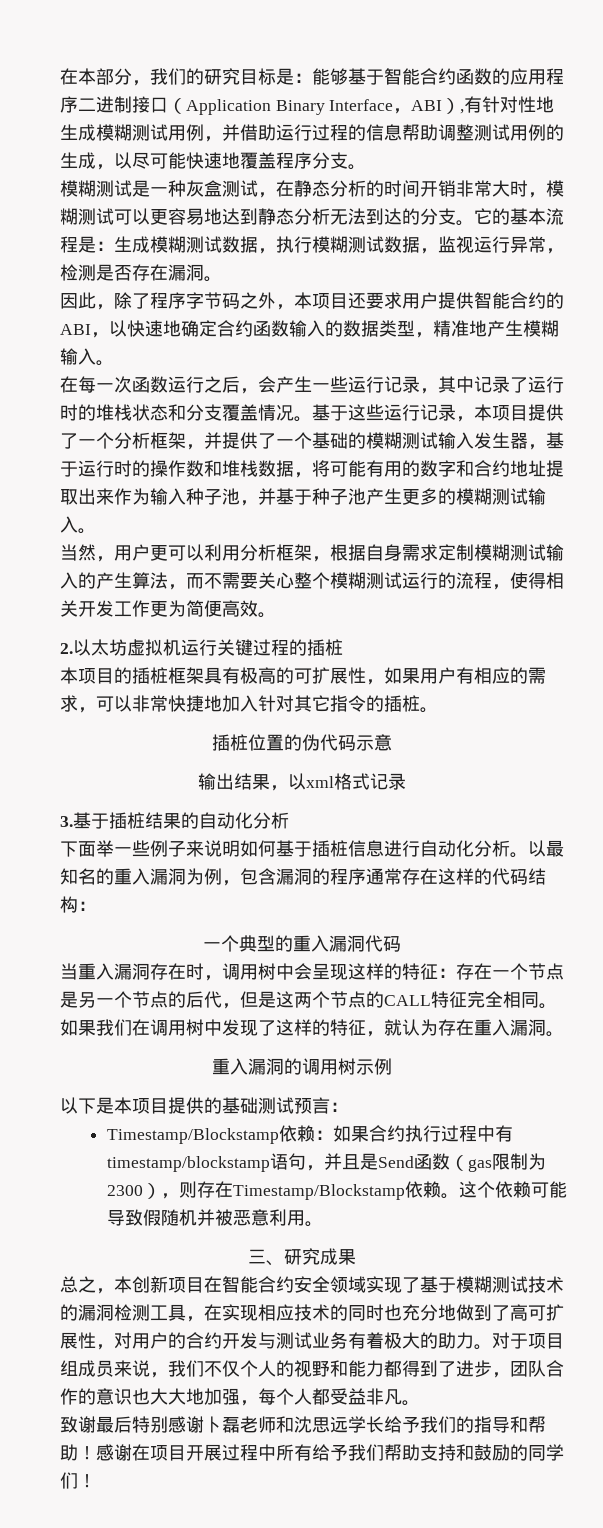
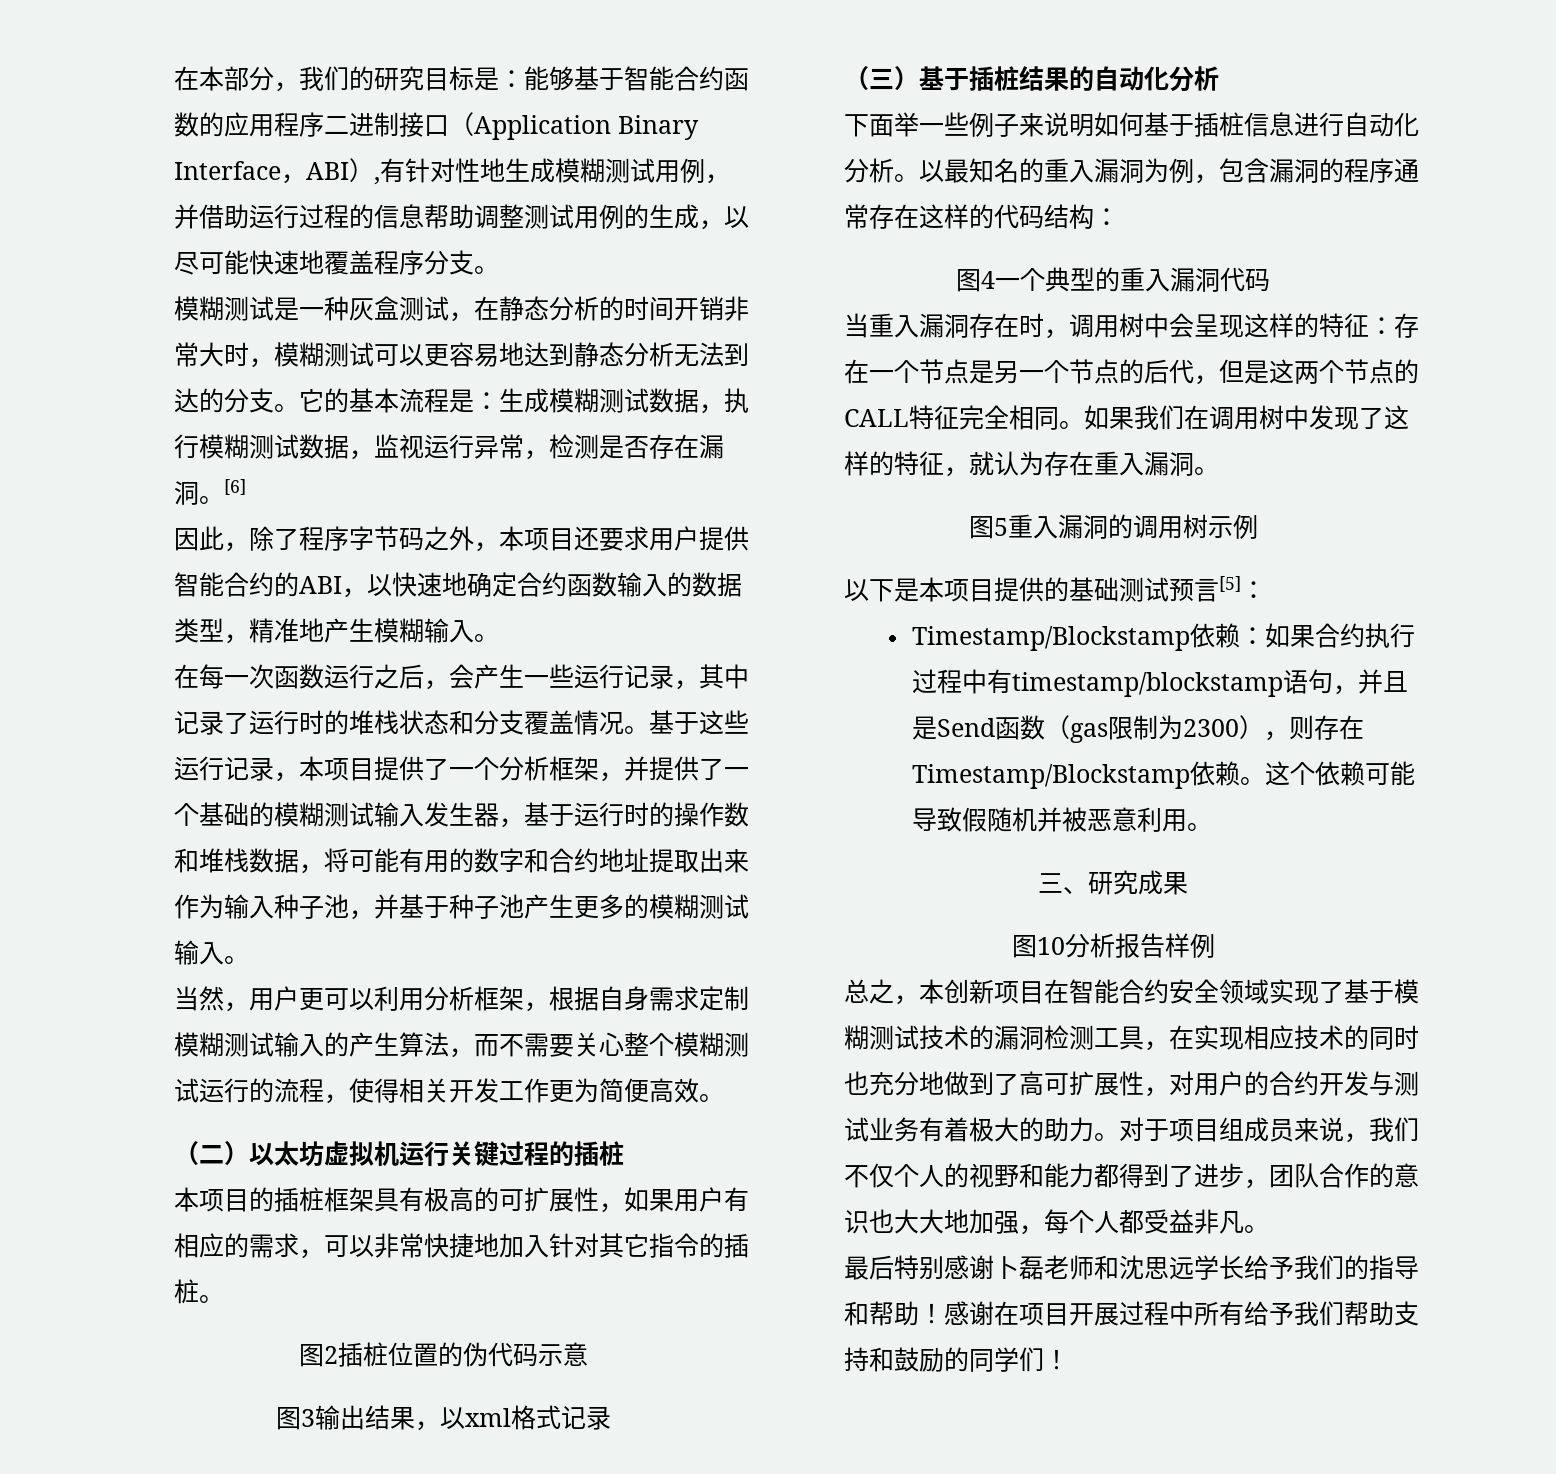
+ [6]
- 2.以太坊虚拟机运行关键过程的插桩
+ （二）以太坊虚拟机运行关键过程的插桩
- 插桩位置的伪代码示意
+ 图2插桩位置的伪代码示意
- 输出结果，以xml格式记录
+ 图3输出结果，以xml格式记录
- 3.基于插桩结果的自动化分析
+ （三）基于插桩结果的自动化分析
- 一个典型的重入漏洞代码
+ 图4一个典型的重入漏洞代码
- 重入漏洞的调用树示例
+ 图5重入漏洞的调用树示例
- 以下是本项目提供的基础测试预言：
+ 以下是本项目提供的基础测试预言[5]：
+ 图10分析报告样例
- 致谢最后特别感谢卜磊老师和沈思远学长给予我们的指导和帮助！
+ 最后特别感谢卜磊老师和沈思远学长给予我们的指导和帮助！

